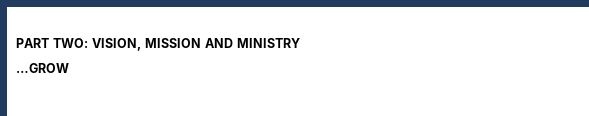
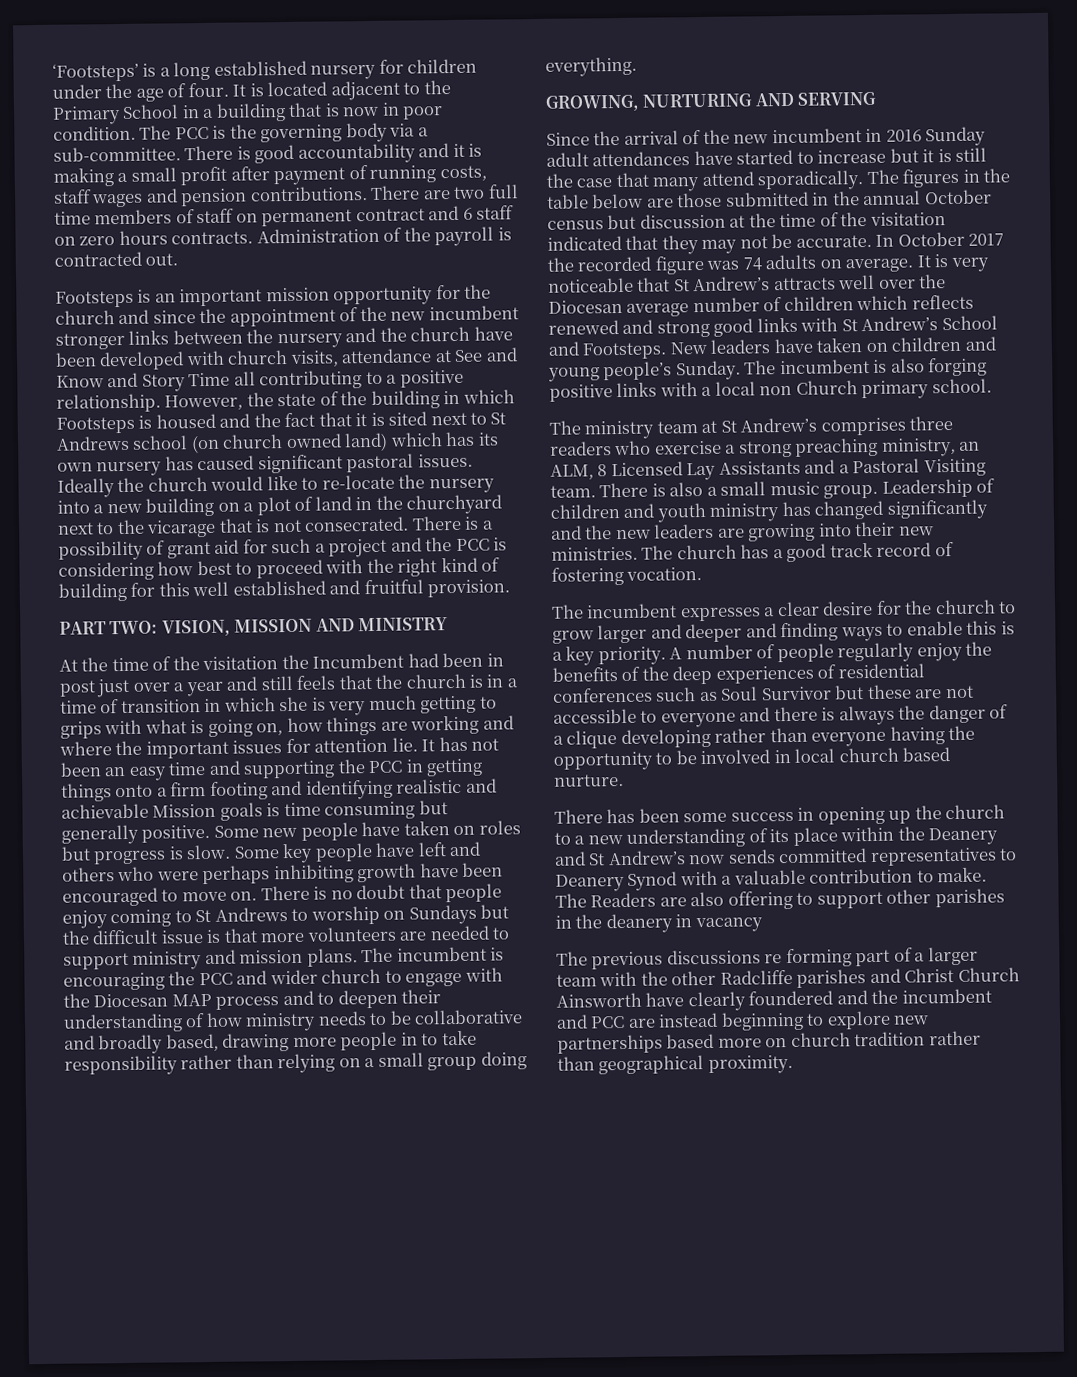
+ ‘Footsteps’ is a long established nursery for children under the age of four. It is located adjacent to the Primary School in a building that is now in poor condition. The PCC is the governing body via a sub-committee. There is good accountability and it is making a small profit after payment of running costs, staff wages and pension contributions. There are two full time members of staff on permanent contract and 6 staff on zero hours contracts. Administration of the payroll is contracted out.
+ Footsteps is an important mission opportunity for the church and since the appointment of the new incumbent stronger links between the nursery and the church have been developed with church visits, attendance at See and Know and Story Time all contributing to a positive relationship. However, the state of the building in which Footsteps is housed and the fact that it is sited next to St Andrews school (on church owned land) which has its own nursery has caused significant pastoral issues. Ideally the church would like to re-locate the nursery into a new building on a plot of land in the churchyard next to the vicarage that is not consecrated. There is a possibility of grant aid for such a project and the PCC is considering how best to proceed with the right kind of building for this well established and fruitful provision.
- …GROW
+ At the time of the visitation the Incumbent had been in post just over a year and still feels that the church is in a time of transition in which she is very much getting to grips with what is going on, how things are working and where the important issues for attention lie. It has not been an easy time and supporting the PCC in getting things onto a firm footing and identifying realistic and achievable Mission goals is time consuming but generally positive. Some new people have taken on roles but progress is slow. Some key people have left and others who were perhaps inhibiting growth have been encouraged to move on. There is no doubt that people enjoy coming to St Andrews to worship on Sundays but the difficult issue is that more volunteers are needed to support ministry and mission plans. The incumbent is encouraging the PCC and wider church to engage with the Diocesan MAP process and to deepen their understanding of how ministry needs to be collaborative and broadly based, drawing more people in to take responsibility rather than relying on a small group doing everything.
+ GROWING, NURTURING AND SERVING
+ Since the arrival of the new incumbent in 2016 Sunday adult attendances have started to increase but it is still the case that many attend sporadically. The figures in the table below are those submitted in the annual October census but discussion at the time of the visitation indicated that they may not be accurate. In October 2017 the recorded figure was 74 adults on average. It is very noticeable that St Andrew’s attracts well over the Diocesan average number of children which reflects renewed and strong good links with St Andrew’s School and Footsteps. New leaders have taken on children and young people’s Sunday. The incumbent is also forging positive links with a local non Church primary school.
+ The ministry team at St Andrew’s comprises three readers who exercise a strong preaching ministry, an ALM, 8 Licensed Lay Assistants and a Pastoral Visiting team. There is also a small music group. Leadership of children and youth ministry has changed significantly and the new leaders are growing into their new ministries. The church has a good track record of fostering vocation.
+ The incumbent expresses a clear desire for the church to grow larger and deeper and finding ways to enable this is a key priority. A number of people regularly enjoy the benefits of the deep experiences of residential conferences such as Soul Survivor but these are not accessible to everyone and there is always the danger of a clique developing rather than everyone having the opportunity to be involved in local church based nurture.
+ There has been some success in opening up the church to a new understanding of its place within the Deanery and St Andrew’s now sends committed representatives to Deanery Synod with a valuable contribution to make. The Readers are also offering to support other parishes in the deanery in vacancy
+ The previous discussions re forming part of a larger team with the other Radcliffe parishes and Christ Church Ainsworth have clearly foundered and the incumbent and PCC are instead beginning to explore new partnerships based more on church tradition rather than geographical proximity.

